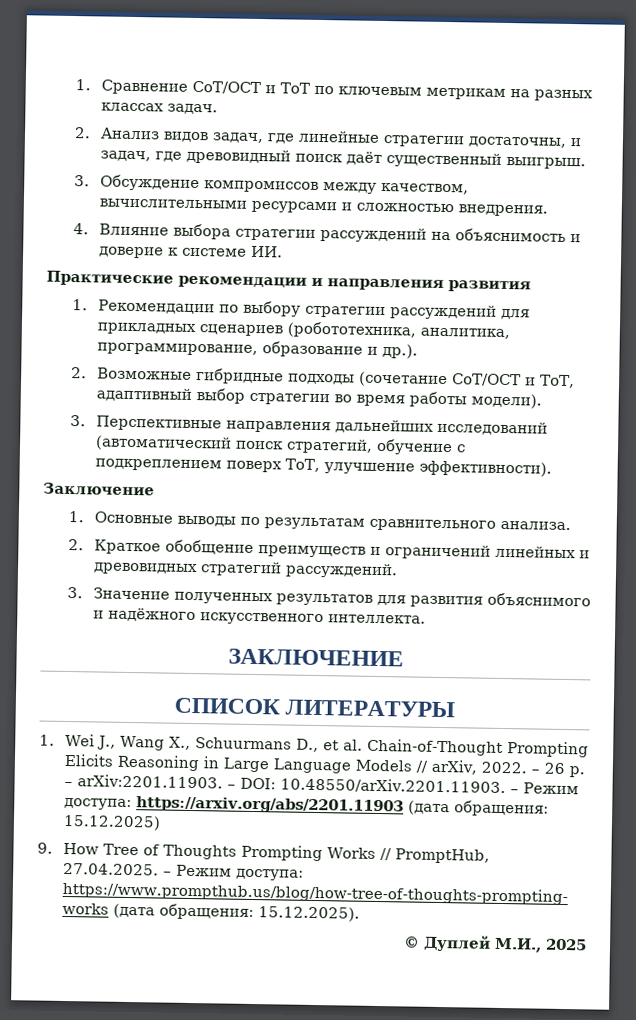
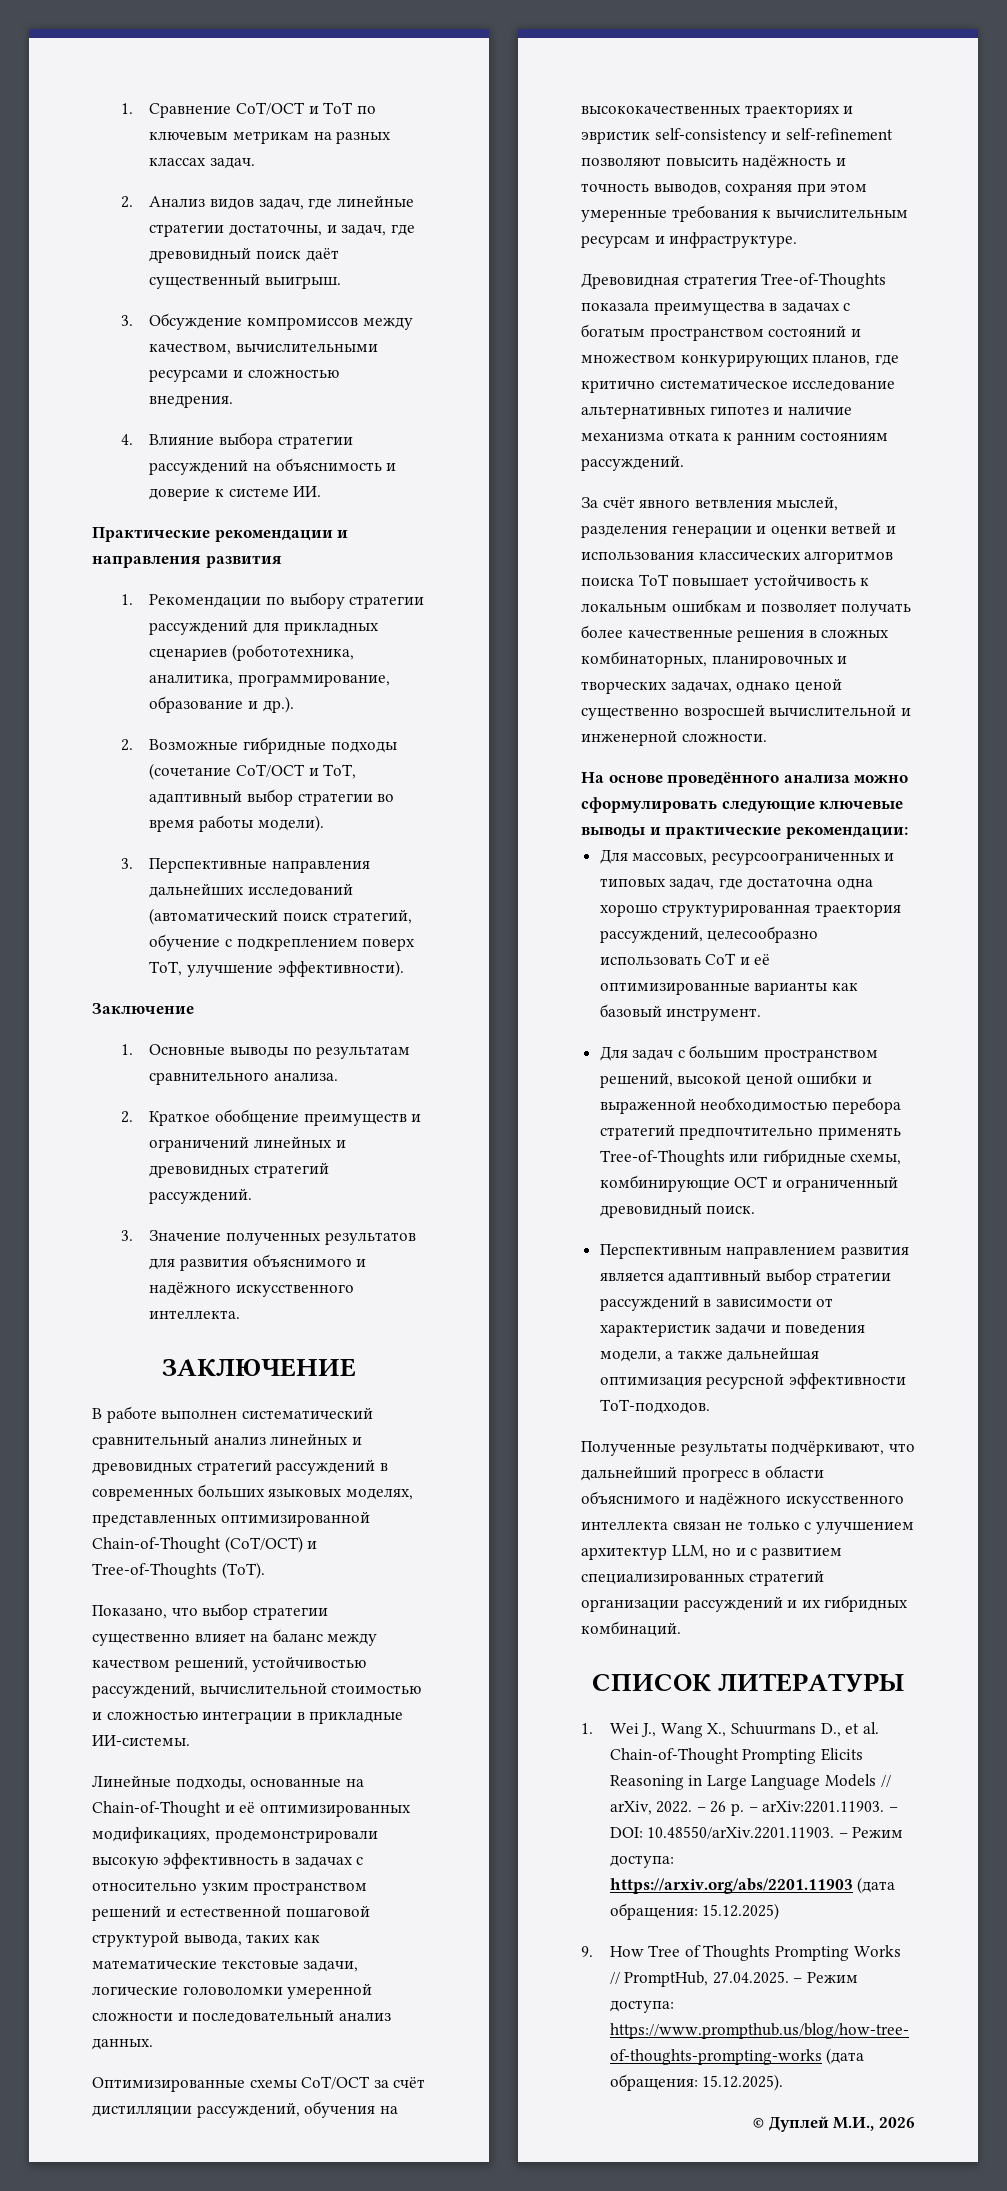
+ В работе выполнен систематический сравнительный анализ линейных и древовидных стратегий рассуждений в современных больших языковых моделях, представленных оптимизированной Chain-of-Thought (CoT/OCT) и Tree-of-Thoughts (ToT).
+ Показано, что выбор стратегии существенно влияет на баланс между качеством решений, устойчивостью рассуждений, вычислительной стоимостью и сложностью интеграции в прикладные ИИ-системы.
+ Линейные подходы, основанные на Chain-of-Thought и её оптимизированных модификациях, продемонстрировали высокую эффективность в задачах с относительно узким пространством решений и естественной пошаговой структурой вывода, таких как математические текстовые задачи, логические головоломки умеренной сложности и последовательный анализ данных.
+ Оптимизированные схемы CoT/OCT за счёт дистилляции рассуждений, обучения на высококачественных траекториях и эвристик self-consistency и self-refinement позволяют повысить надёжность и точность выводов, сохраняя при этом умеренные требования к вычислительным ресурсам и инфраструктуре.
+ Древовидная стратегия Tree-of-Thoughts показала преимущества в задачах с богатым пространством состояний и множеством конкурирующих планов, где критично систематическое исследование альтернативных гипотез и наличие механизма отката к ранним состояниям рассуждений.
+ За счёт явного ветвления мыслей, разделения генерации и оценки ветвей и использования классических алгоритмов поиска ToT повышает устойчивость к локальным ошибкам и позволяет получать более качественные решения в сложных комбинаторных, планировочных и творческих задачах, однако ценой существенно возросшей вычислительной и инженерной сложности.
+ На основе проведённого анализа можно сформулировать следующие ключевые выводы и практические рекомендации:
+ Для массовых, ресурсоограниченных и типовых задач, где достаточна одна хорошо структурированная траектория рассуждений, целесообразно использовать CoT и её оптимизированные варианты как базовый инструмент.
+ Для задач с большим пространством решений, высокой ценой ошибки и выраженной необходимостью перебора стратегий предпочтительно применять Tree-of-Thoughts или гибридные схемы, комбинирующие OCT и ограниченный древовидный поиск.
+ Перспективным направлением развития является адаптивный выбор стратегии рассуждений в зависимости от характеристик задачи и поведения модели, а также дальнейшая оптимизация ресурсной эффективности ToT-подходов.
+ Полученные результаты подчёркивают, что дальнейший прогресс в области объяснимого и надёжного искусственного интеллекта связан не только с улучшением архитектур LLM, но и с развитием специализированных стратегий организации рассуждений и их гибридных комбинаций.
- © Дуплей М.И., 2025
+ © Дуплей М.И., 2026

